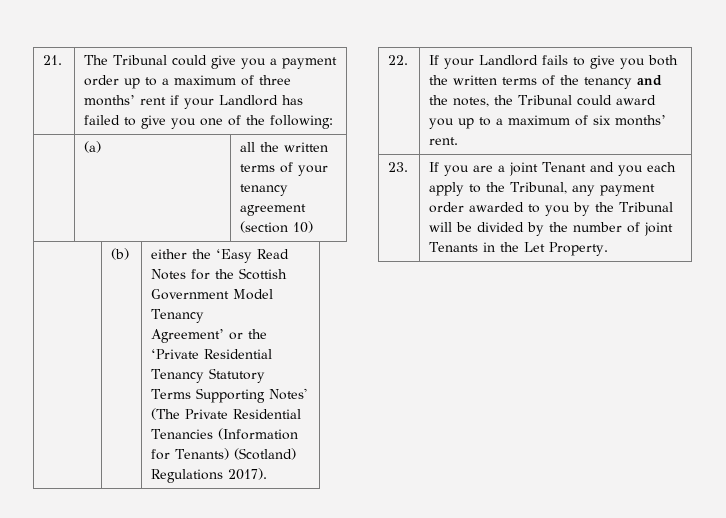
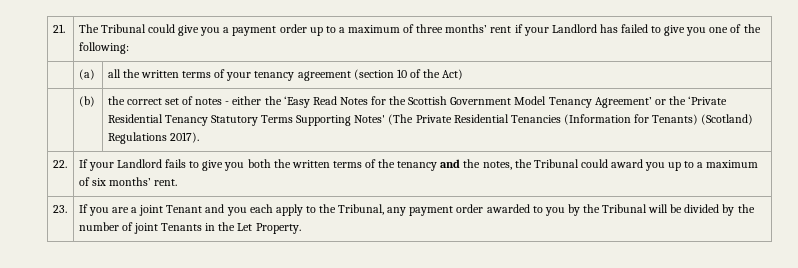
- | (a) | all the written terms of your tenancy agreement (section 10)
- | (b) | either the ‘Easy Read Notes for the Scottish Government Model Tenancy
- Agreement’ or the ‘Private Residential Tenancy Statutory Terms Supporting Notes' (The Private Residential Tenancies (Information for Tenants) (Scotland) Regulations 2017).
+ | (a) | all the written terms of your tenancy agreement (section 10 of the Act)
+ | (b) | the correct set of notes - either the ‘Easy Read Notes for the Scottish Government Model Tenancy Agreement’ or the ‘Private Residential Tenancy Statutory Terms Supporting Notes' (The Private Residential Tenancies (Information for Tenants) (Scotland) Regulations 2017).

